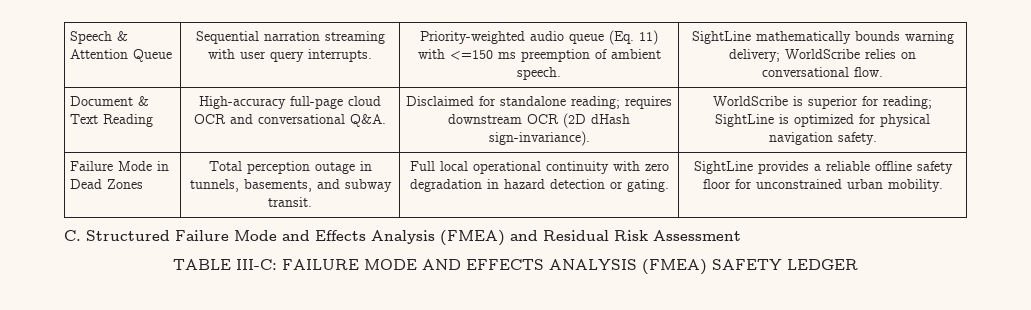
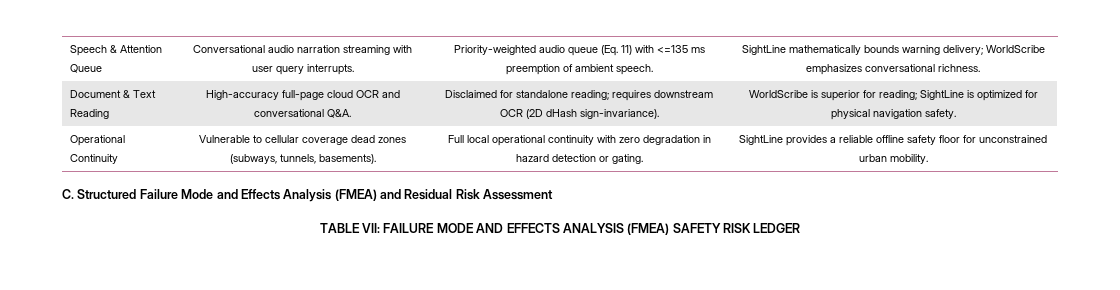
- Speech & Attention Queue | Sequential narration streaming with user query interrupts. | Priority-weighted audio queue (Eq. 11) with <=150 ms preemption of ambient speech. | SightLine mathematically bounds warning delivery; WorldScribe relies on conversational flow.
+ Speech & Attention Queue | Conversational audio narration streaming with user query interrupts. | Priority-weighted audio queue (Eq. 11) with <=135 ms preemption of ambient speech. | SightLine mathematically bounds warning delivery; WorldScribe emphasizes conversational richness.
- Failure Mode in Dead Zones | Total perception outage in tunnels, basements, and subway transit. | Full local operational continuity with zero degradation in hazard detection or gating. | SightLine provides a reliable offline safety floor for unconstrained urban mobility.
+ Operational Continuity | Vulnerable to cellular coverage dead zones (subways, tunnels, basements). | Full local operational continuity with zero degradation in hazard detection or gating. | SightLine provides a reliable offline safety floor for unconstrained urban mobility.
- TABLE III-C: FAILURE MODE AND EFFECTS ANALYSIS (FMEA) SAFETY LEDGER
+ TABLE VII: FAILURE MODE AND EFFECTS ANALYSIS (FMEA) SAFETY RISK LEDGER

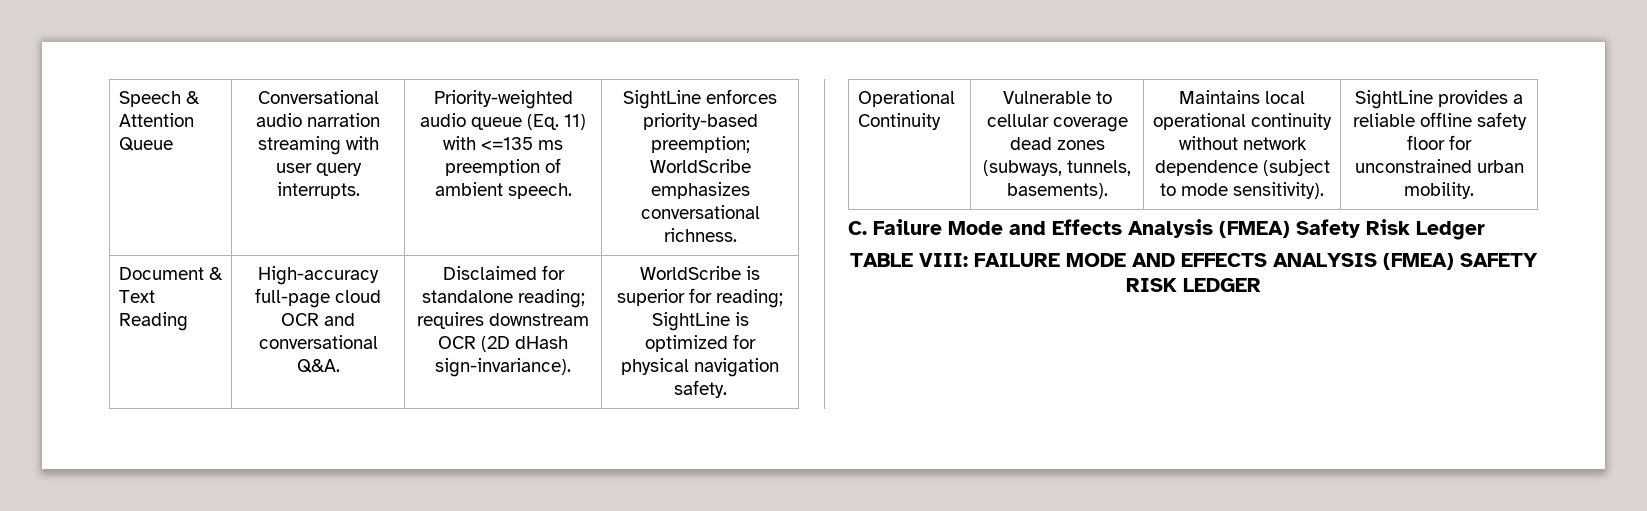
- Speech & Attention Queue | Conversational audio narration streaming with user query interrupts. | Priority-weighted audio queue (Eq. 11) with <=135 ms preemption of ambient speech. | SightLine mathematically bounds warning delivery; WorldScribe emphasizes conversational richness.
+ Speech & Attention Queue | Conversational audio narration streaming with user query interrupts. | Priority-weighted audio queue (Eq. 11) with <=135 ms preemption of ambient speech. | SightLine enforces priority-based preemption; WorldScribe emphasizes conversational richness.
- Operational Continuity | Vulnerable to cellular coverage dead zones (subways, tunnels, basements). | Full local operational continuity with zero degradation in hazard detection or gating. | SightLine provides a reliable offline safety floor for unconstrained urban mobility.
+ Operational Continuity | Vulnerable to cellular coverage dead zones (subways, tunnels, basements). | Maintains local operational continuity without network dependence (subject to mode sensitivity). | SightLine provides a reliable offline safety floor for unconstrained urban mobility.
- C. Structured Failure Mode and Effects Analysis (FMEA) and Residual Risk Assessment
+ C. Failure Mode and Effects Analysis (FMEA) Safety Risk Ledger
- TABLE VII: FAILURE MODE AND EFFECTS ANALYSIS (FMEA) SAFETY RISK LEDGER
+ TABLE VIII: FAILURE MODE AND EFFECTS ANALYSIS (FMEA) SAFETY RISK LEDGER

